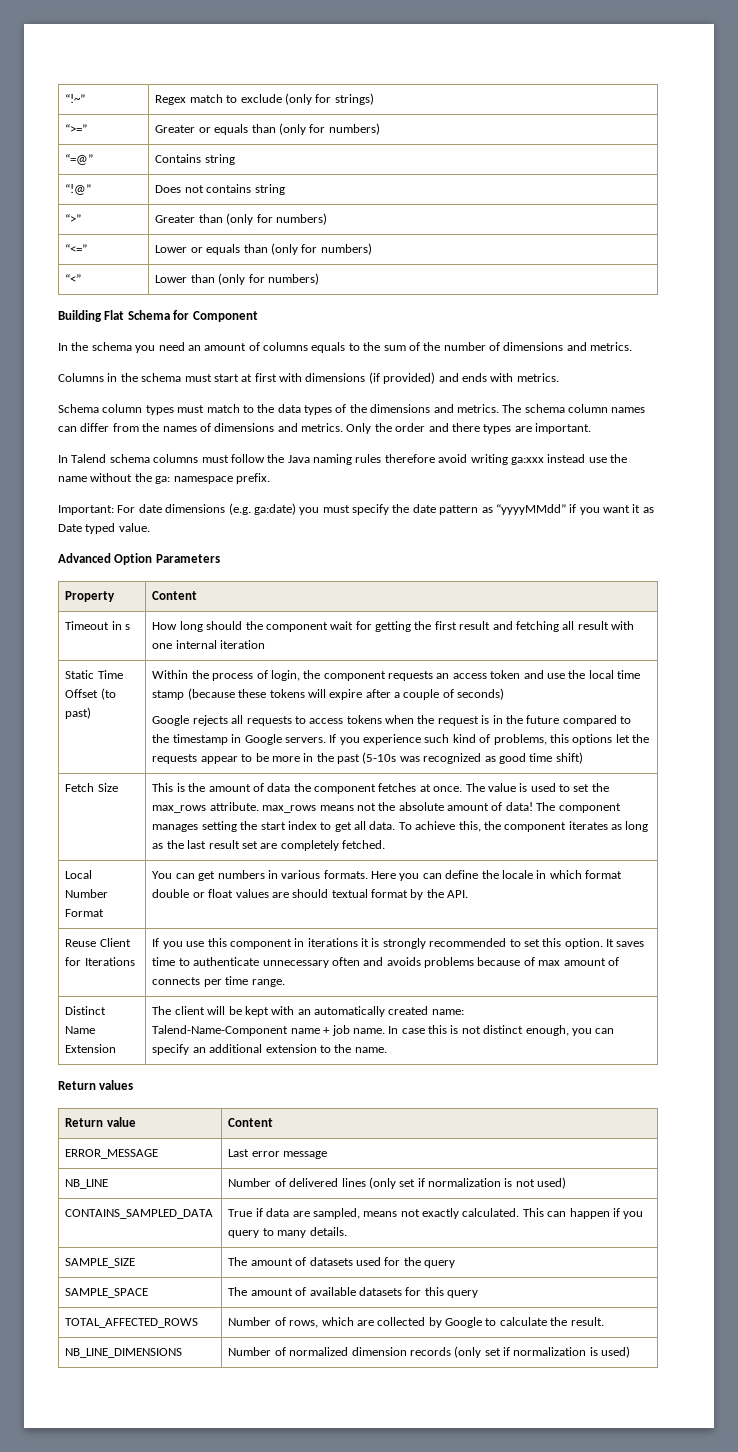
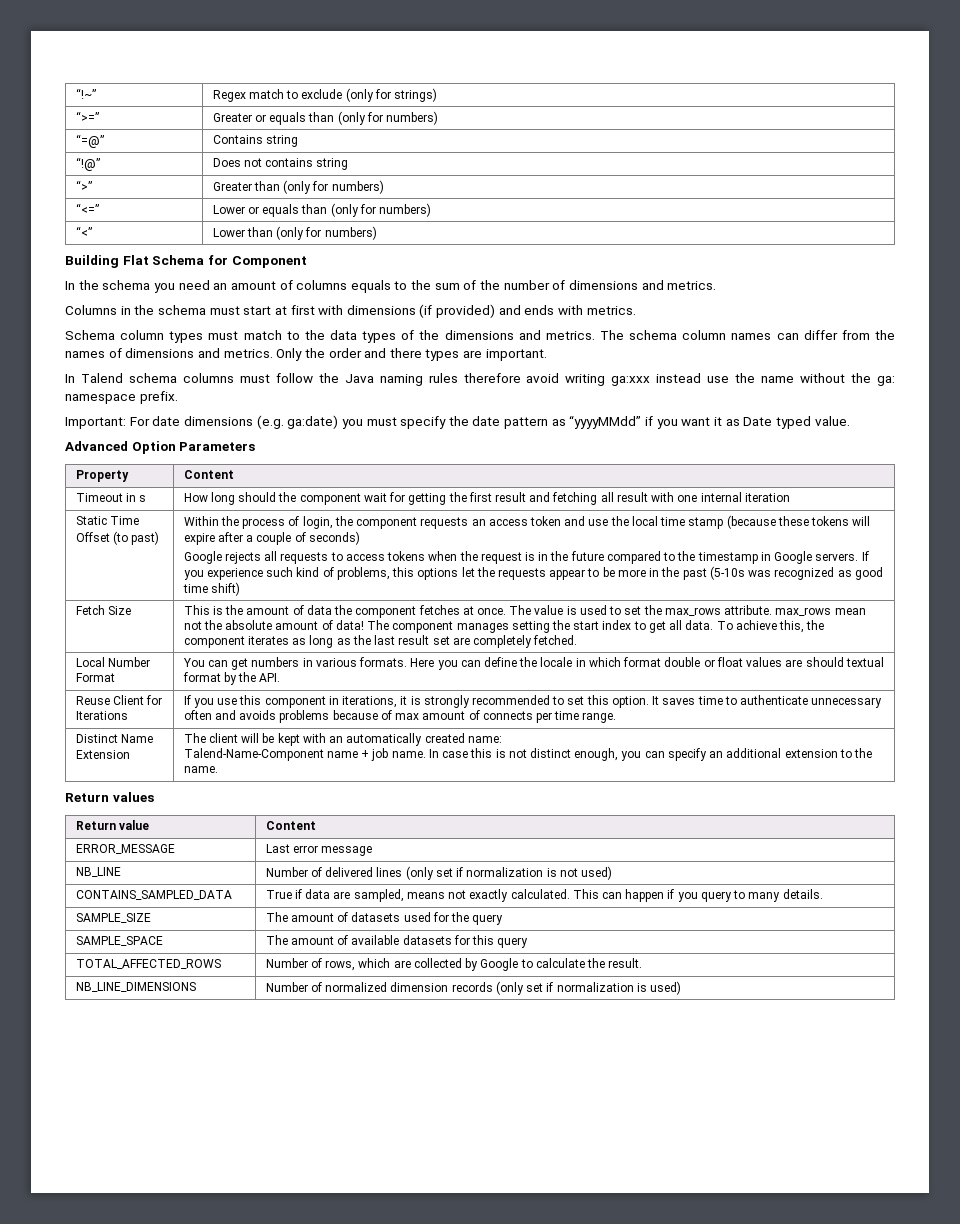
- The value is used to set the max_rows attribute. max_rows means not the absolute amount of data!
+ The value is used to set the max_rows attribute. max_rows mean not the absolute amount of data!
- Reuse Client for Iterations | If you use this component in iterations it is strongly recommended to set this option. It saves time to authenticate unnecessary often and avoids problems because of max amount of connects per time range.
+ Reuse Client for Iterations | If you use this component in iterations, it is strongly recommended to set this option. It saves time to authenticate unnecessary often and avoids problems because of max amount of connects per time range.

